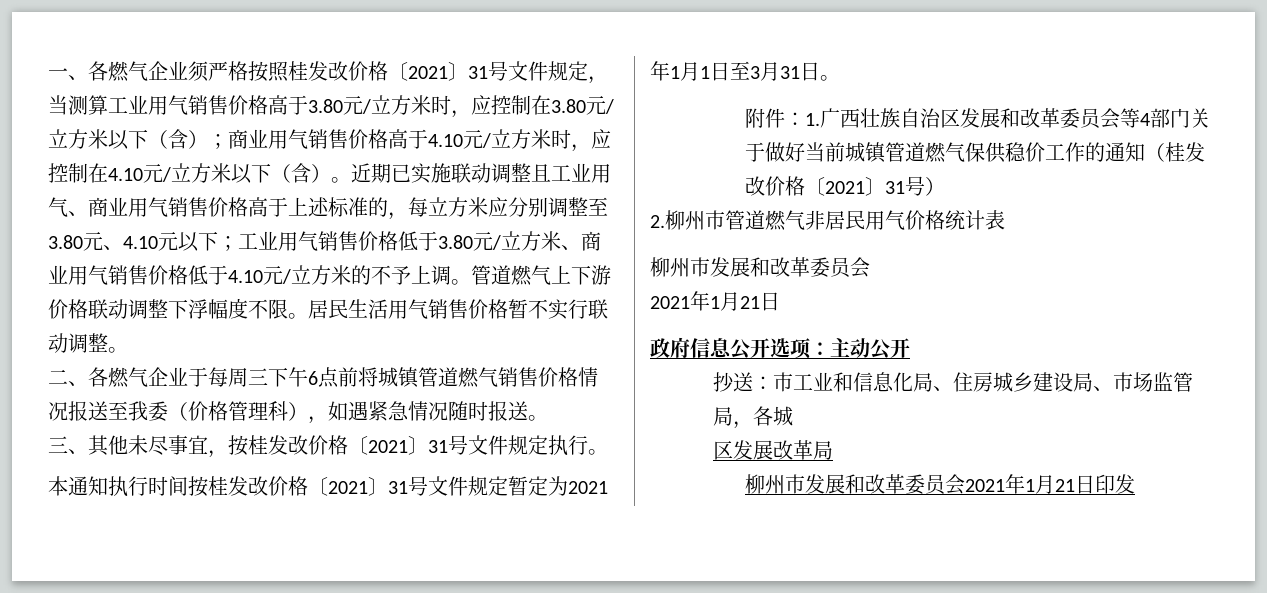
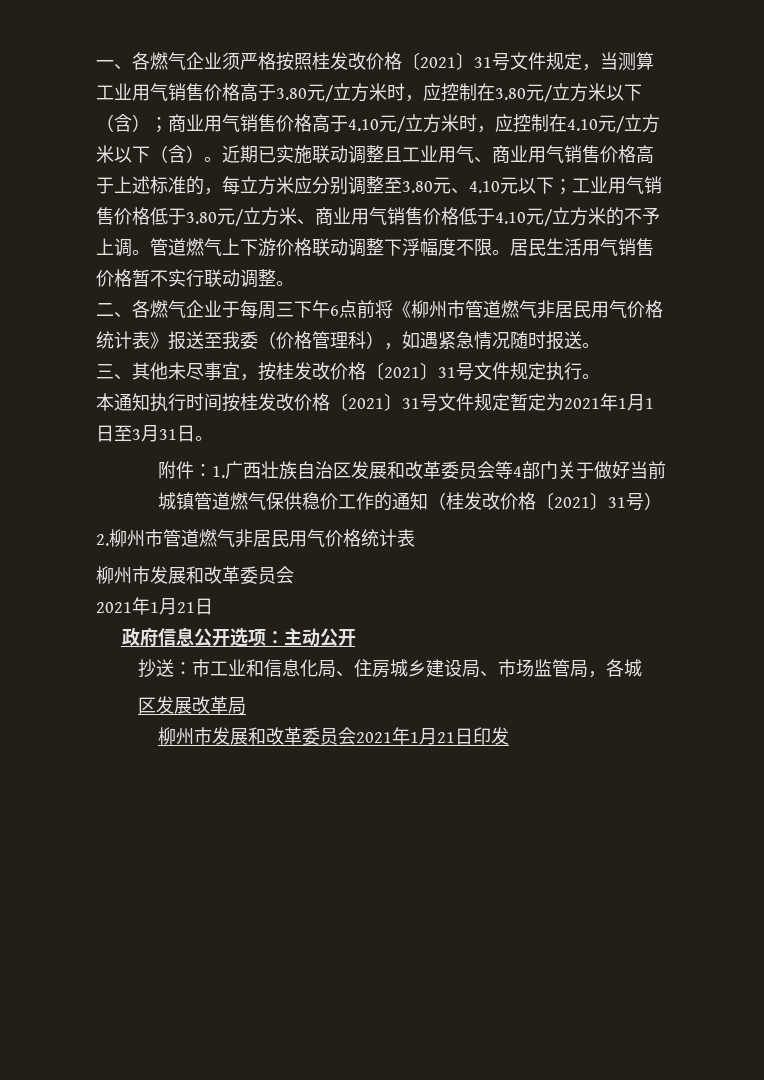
- 二、各燃气企业于每周三下午6点前将城镇管道燃气销售价格情况报送至我委（价格管理科），如遇紧急情况随时报送。
+ 二、各燃气企业于每周三下午6点前将《柳州市管道燃气非居民用气价格统计表》报送至我委（价格管理科），如遇紧急情况随时报送。

